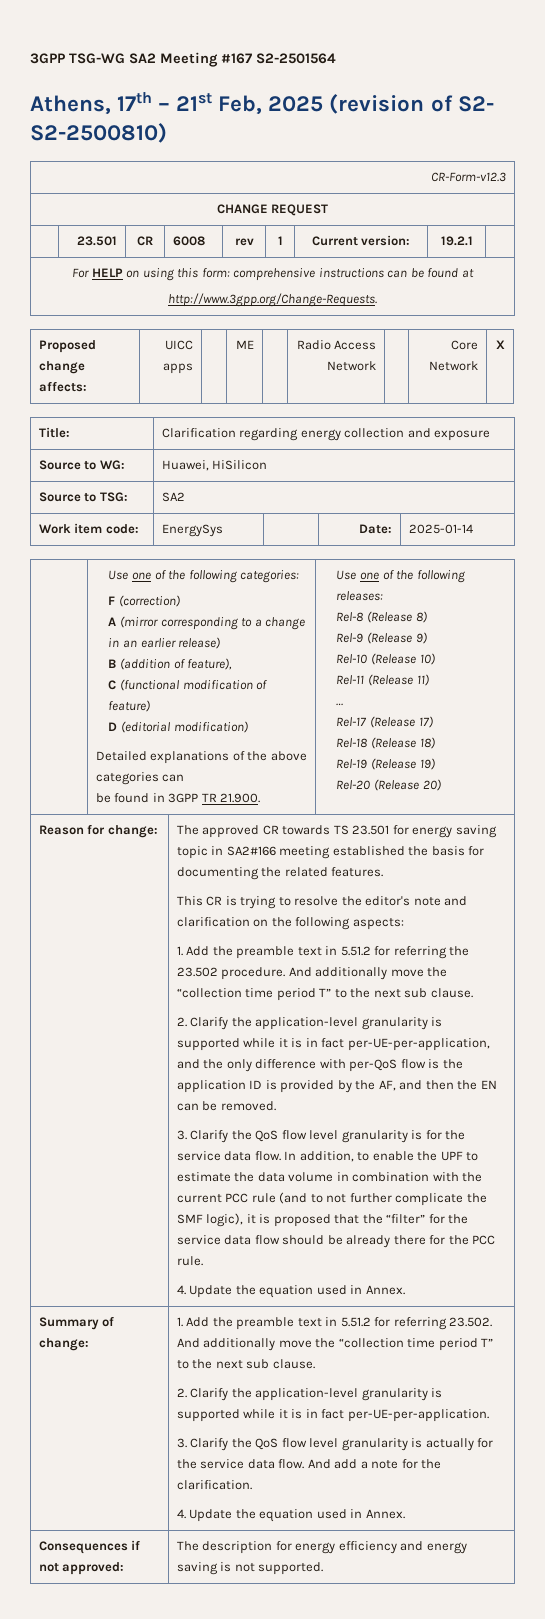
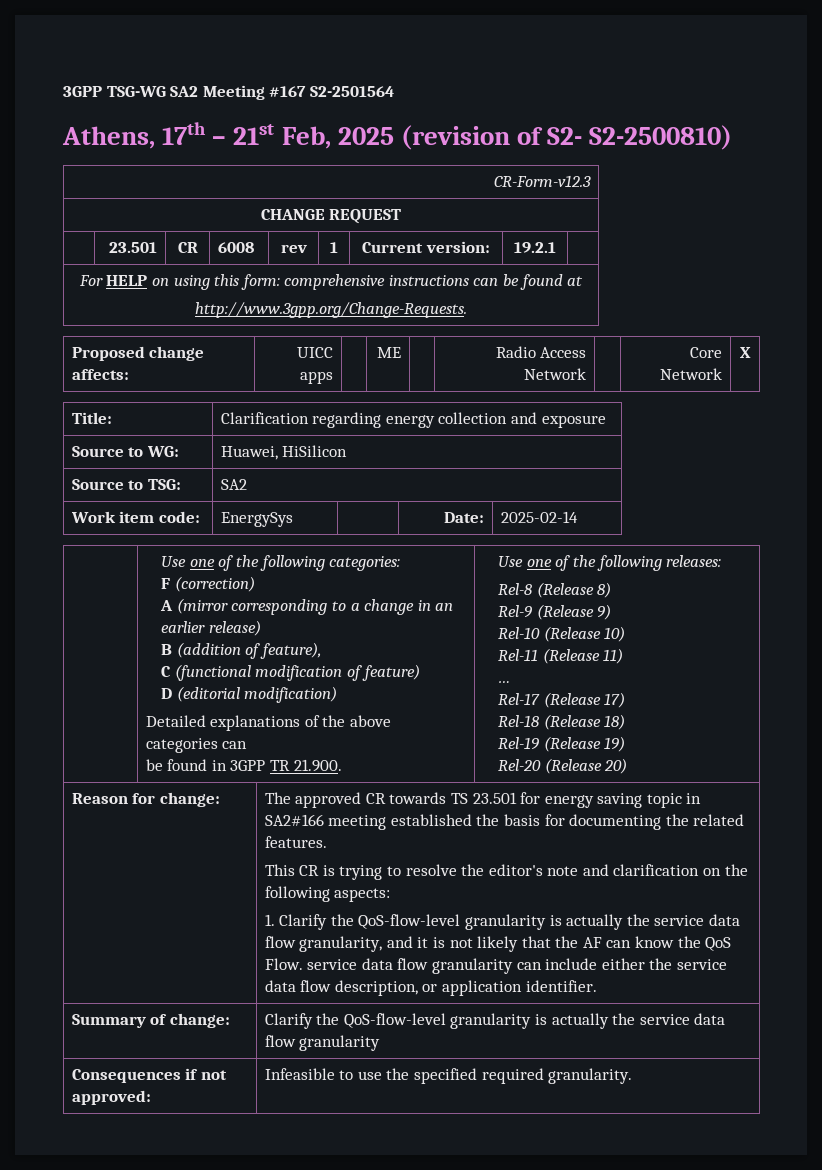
- Work item code: | EnergySys | | Date: | 2025-01-14
+ Work item code: | EnergySys | | Date: | 2025-02-14
- 1. Add the preamble text in 5.51.2 for referring the 23.502 procedure. And additionally move the “collection time period T” to the next sub clause.
- 2. Clarify the application-level granularity is supported while it is in fact per-UE-per-application, and the only difference with per-QoS flow is the application ID is provided by the AF, and then the EN can be removed.
- 3. Clarify the QoS flow level granularity is for the service data flow. In addition, to enable the UPF to estimate the data volume in combination with the current PCC rule (and to not further complicate the SMF logic), it is proposed that the “filter” for the service data flow should be already there for the PCC rule.
- 4. Update the equation used in Annex.
- Summary of change: | 1. Add the preamble text in 5.51.2 for referring 23.502. And additionally move the “collection time period T” to the next sub clause.
- 2. Clarify the application-level granularity is supported while it is in fact per-UE-per-application.
- 3. Clarify the QoS flow level granularity is actually for the service data flow. And add a note for the clarification.
- 4. Update the equation used in Annex.
- Consequences if not approved: | The description for energy efficiency and energy saving is not supported.
+ 1. Clarify the QoS-flow-level granularity is actually the service data flow granularity, and it is not likely that the AF can know the QoS Flow. service data flow granularity can include either the service data flow description, or application identifier.
+ Summary of change: | Clarify the QoS-flow-level granularity is actually the service data flow granularity
+ Consequences if not approved: | Infeasible to use the specified required granularity.

